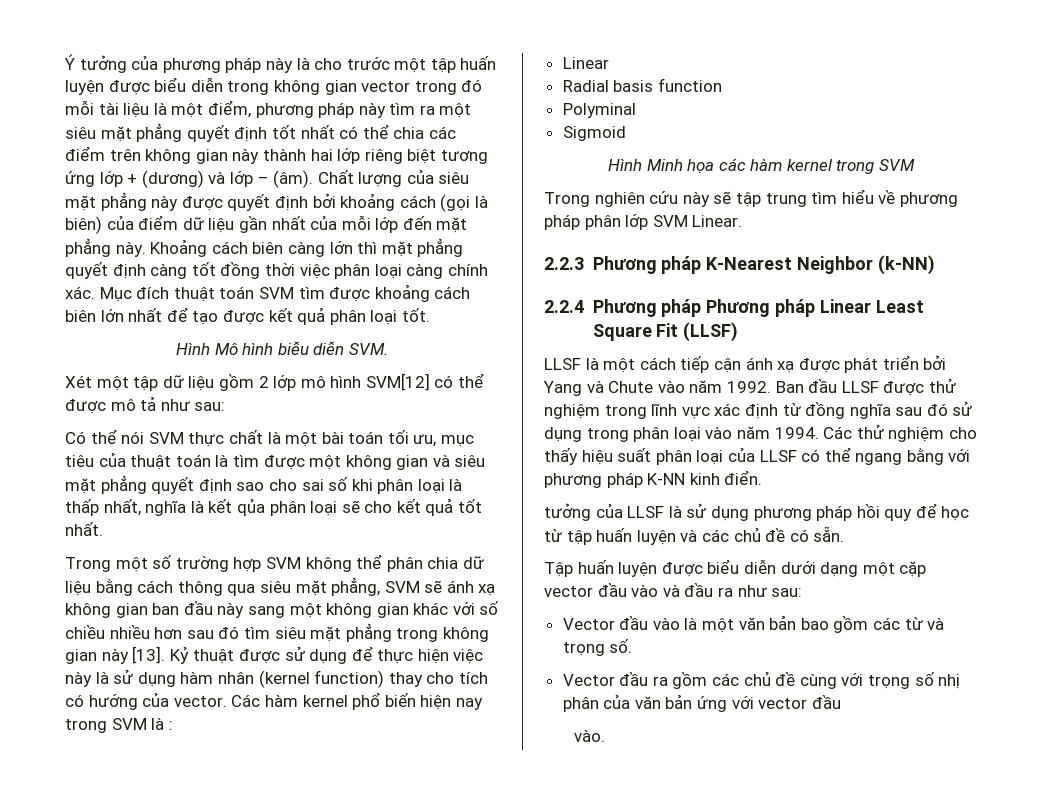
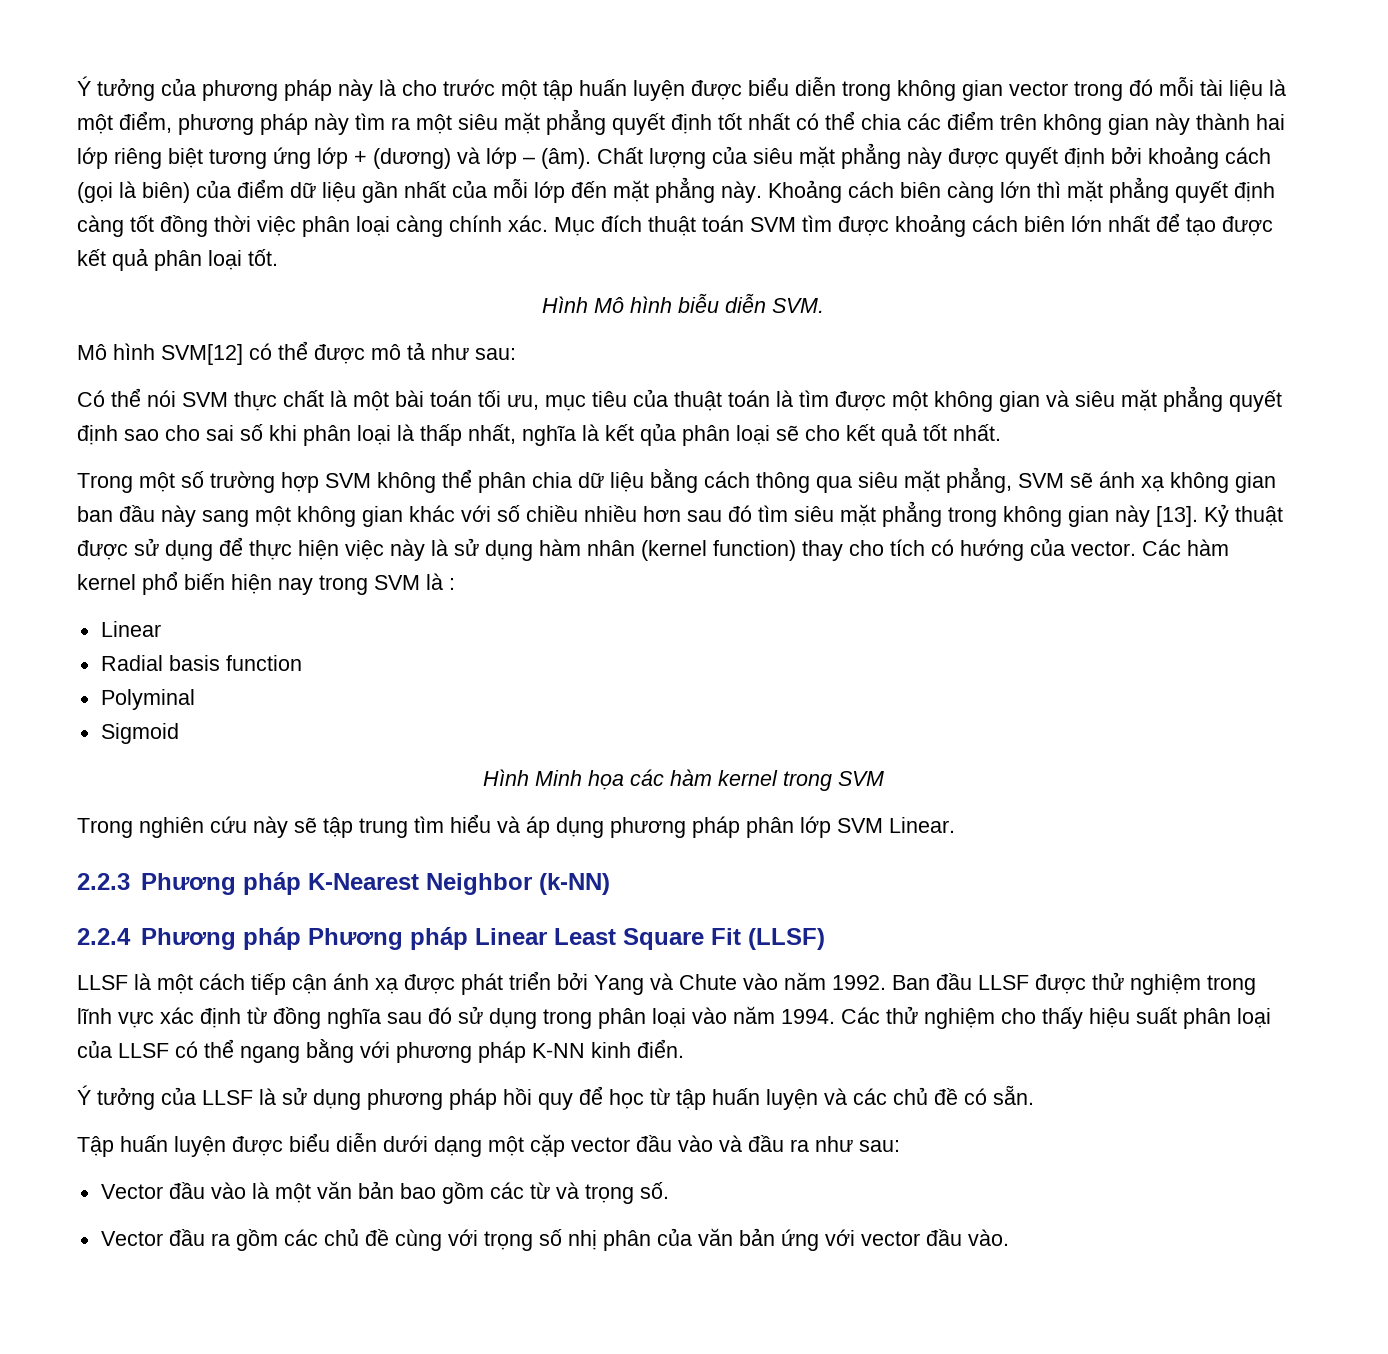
- Xét một tập dữ liệu gồm 2 lớp mô hình SVM[12] có thể được mô tả như sau:
+ Mô hình SVM[12] có thể được mô tả như sau:
- Trong nghiên cứu này sẽ tập trung tìm hiểu về phương pháp phân lớp SVM Linear.
+ Trong nghiên cứu này sẽ tập trung tìm hiểu và áp dụng phương pháp phân lớp SVM Linear.
- tưởng của LLSF là sử dụng phương pháp hồi quy để học từ tập huấn luyện và các chủ đề có sẵn.
+ Ý tưởng của LLSF là sử dụng phương pháp hồi quy để học từ tập huấn luyện và các chủ đề có sẵn.
- Vector đầu ra gồm các chủ đề cùng với trọng số nhị phân của văn bản ứng với vector đầu
- vào.
+ Vector đầu ra gồm các chủ đề cùng với trọng số nhị phân của văn bản ứng với vector đầu vào.

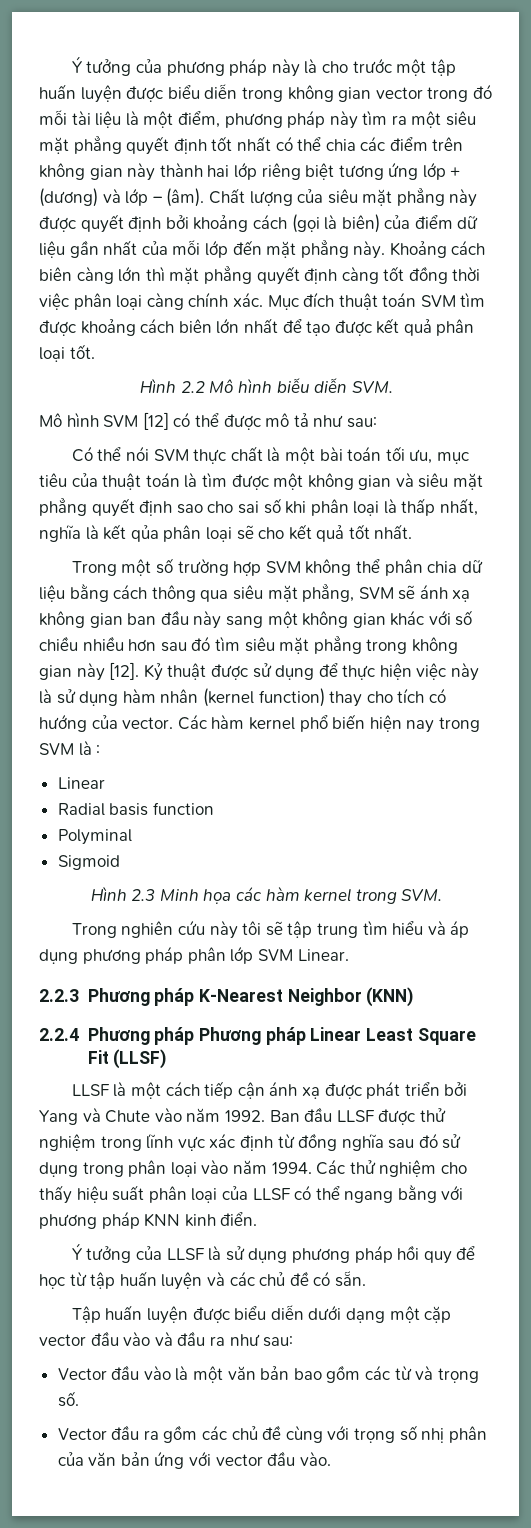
- Hình Mô hình biễu diễn SVM.
+ Hình 2.2 Mô hình biễu diễn SVM.
- Mô hình SVM[12] có thể được mô tả như sau:
+ Mô hình SVM [12] có thể được mô tả như sau:
- Trong một số trường hợp SVM không thể phân chia dữ liệu bằng cách thông qua siêu mặt phẳng, SVM sẽ ánh xạ không gian ban đầu này sang một không gian khác với số chiều nhiều hơn sau đó tìm siêu mặt phẳng trong không gian này [13].
+ Trong một số trường hợp SVM không thể phân chia dữ liệu bằng cách thông qua siêu mặt phẳng, SVM sẽ ánh xạ không gian ban đầu này sang một không gian khác với số chiều nhiều hơn sau đó tìm siêu mặt phẳng trong không gian này [12].
- Hình Minh họa các hàm kernel trong SVM
+ Hình 2.3 Minh họa các hàm kernel trong SVM.
- Trong nghiên cứu này sẽ tập trung tìm hiểu và áp dụng phương pháp phân lớp SVM Linear.
+ Trong nghiên cứu này tôi sẽ tập trung tìm hiểu và áp dụng phương pháp phân lớp SVM Linear.
- 2.2.3 Phương pháp K-Nearest Neighbor (k-NN)
+ 2.2.3 Phương pháp K-Nearest Neighbor (KNN)
- Các thử nghiệm cho thấy hiệu suất phân loại của LLSF có thể ngang bằng với phương pháp K-NN kinh điển.
+ Các thử nghiệm cho thấy hiệu suất phân loại của LLSF có thể ngang bằng với phương pháp KNN kinh điển.

